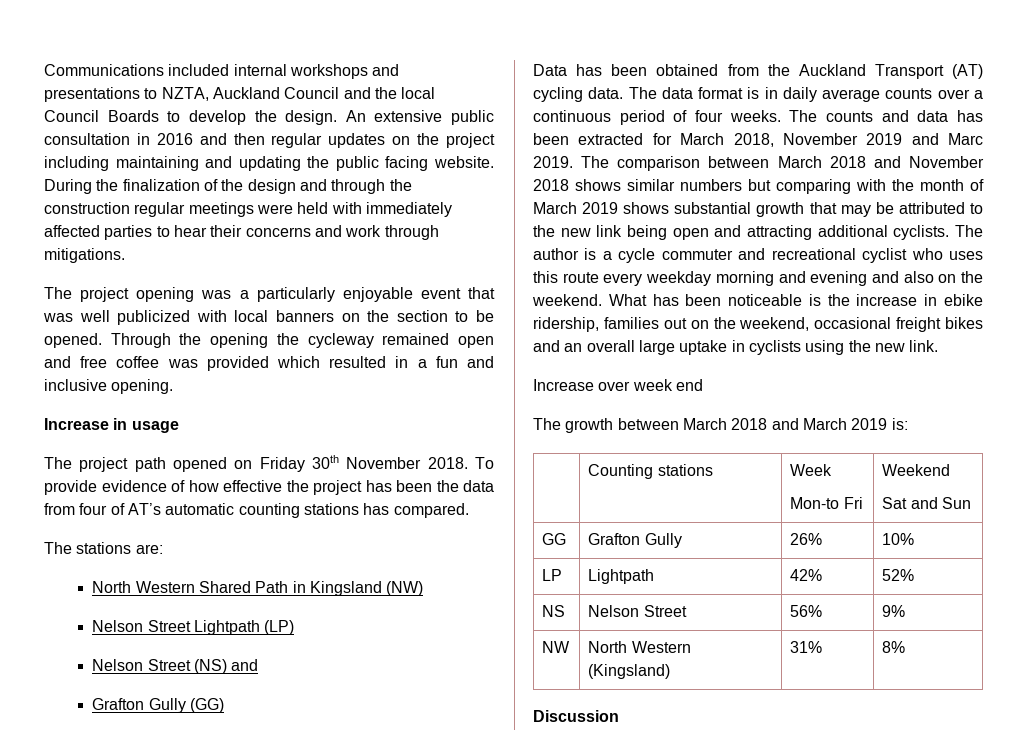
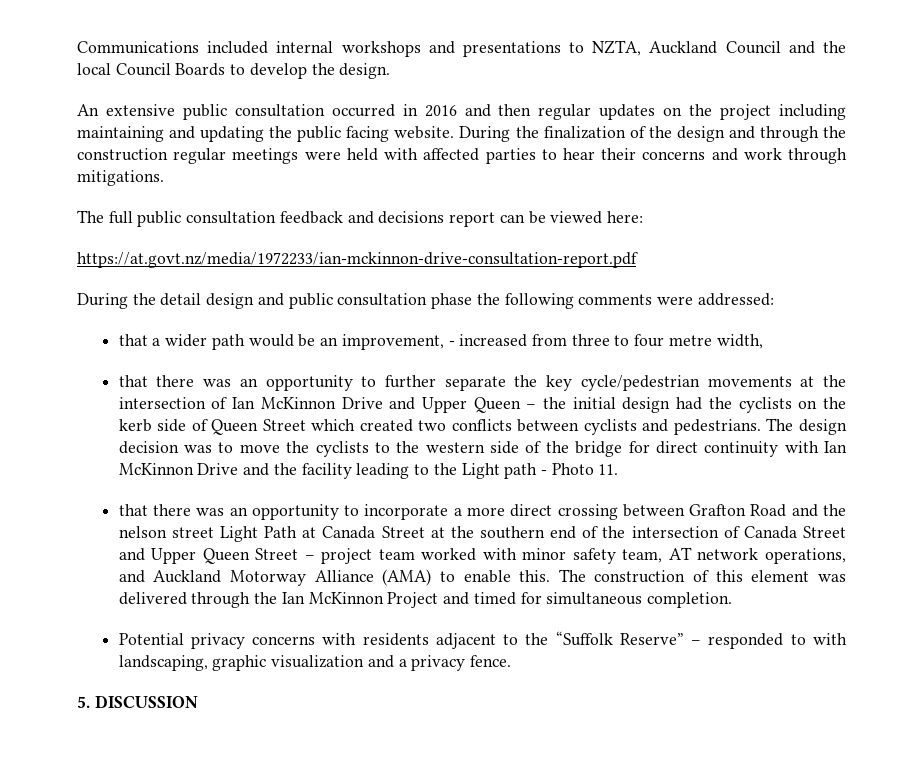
- Communications included internal workshops and presentations to NZTA, Auckland Council and the local Council Boards to develop the design. An extensive public consultation in 2016 and then regular updates on the project including maintaining and updating the public facing website.
+ Communications included internal workshops and presentations to NZTA, Auckland Council and the local Council Boards to develop the design.
+ An extensive public consultation occurred in 2016 and then regular updates on the project including maintaining and updating the public facing website.
- During the finalization of the design and through the construction regular meetings were held with immediately affected parties to hear their concerns and work through mitigations.
+ During the finalization of the design and through the construction regular meetings were held with affected parties to hear their concerns and work through mitigations.
- The project opening was a particularly enjoyable event that was well publicized with local banners on the section to be opened. Through the opening the cycleway remained open and free coffee was provided which resulted in a fun and inclusive opening.
- Increase in usage
- The project path opened on Friday 30th November 2018. To provide evidence of how effective the project has been the data from four of AT’s automatic counting stations has compared.
- The stations are:
- North Western Shared Path in Kingsland (NW)
- Nelson Street Lightpath (LP)
- Nelson Street (NS) and
- Grafton Gully (GG)
- Data has been obtained from the Auckland Transport (AT) cycling data. The data format is in daily average counts over a continuous period of four weeks. The counts and data has been extracted for March 2018, November 2019 and Marc 2019. The comparison between March 2018 and November 2018 shows similar numbers but comparing with the month of March 2019 shows substantial growth that may be attributed to the new link being open and attracting additional cyclists. The author is a cycle commuter and recreational cyclist who uses this route every weekday morning and evening and also on the weekend. What has been noticeable is the increase in ebike ridership, families out on the weekend, occasional freight bikes and an overall large uptake in cyclists using the new link.
- Increase over week end
- The growth between March 2018 and March 2019 is:
- | Counting stations | Week
- Mon-to Fri | Weekend
- Sat and Sun
- GG | Grafton Gully | 26% | 10%
- LP | Lightpath | 42% | 52%
- NS | Nelson Street | 56% | 9%
- NW | North Western (Kingsland) | 31% | 8%
- Discussion
+ The full public consultation feedback and decisions report can be viewed here:
+ https://at.govt.nz/media/1972233/ian-mckinnon-drive-consultation-report.pdf
+ During the detail design and public consultation phase the following comments were addressed:
+ that a wider path would be an improvement, - increased from three to four metre width,
+ that there was an opportunity to further separate the key cycle/pedestrian movements at the intersection of Ian McKinnon Drive and Upper Queen – the initial design had the cyclists on the kerb side of Queen Street which created two conflicts between cyclists and pedestrians. The design decision was to move the cyclists to the western side of the bridge for direct continuity with Ian McKinnon Drive and the facility leading to the Light path - Photo 11.
+ that there was an opportunity to incorporate a more direct crossing between Grafton Road and the nelson street Light Path at Canada Street at the southern end of the intersection of Canada Street and Upper Queen Street – project team worked with minor safety team, AT network operations, and Auckland Motorway Alliance (AMA) to enable this. The construction of this element was delivered through the Ian McKinnon Project and timed for simultaneous completion.
+ Potential privacy concerns with residents adjacent to the “Suffolk Reserve” – responded to with landscaping, graphic visualization and a privacy fence.
+ 5. DISCUSSION

